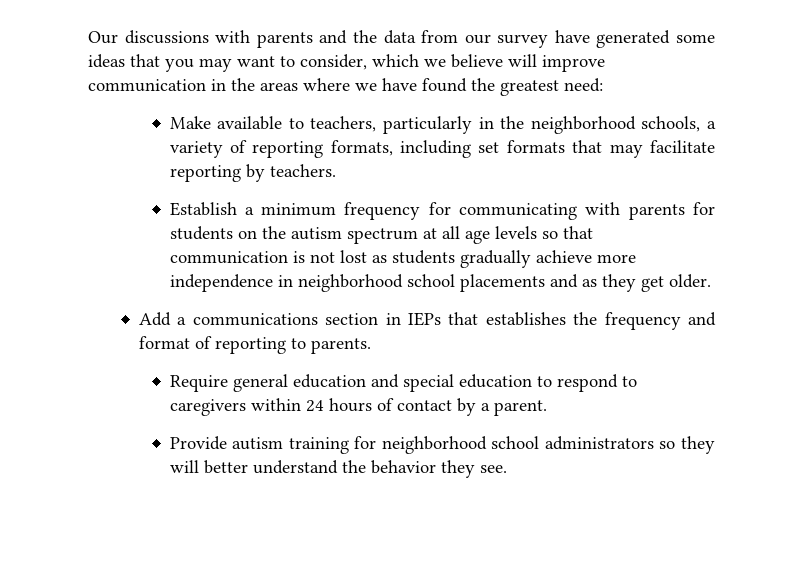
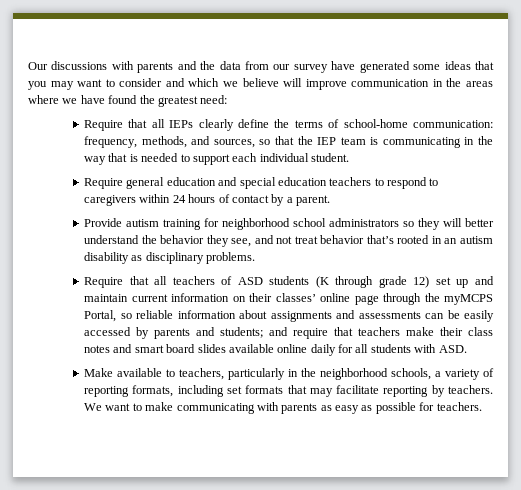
- Our discussions with parents and the data from our survey have generated some ideas that you may want to consider, which we believe will improve communication in the areas where we have found the greatest need:
+ Our discussions with parents and the data from our survey have generated some ideas that you may want to consider and which we believe will improve communication in the areas where we have found the greatest need:
- Make available to teachers, particularly in the neighborhood schools, a variety of reporting formats, including set formats that may facilitate reporting by teachers.
- Establish a minimum frequency for communicating with parents for students on the autism spectrum at all age levels so that communication is not lost as students gradually achieve more independence in neighborhood school placements and as they get older.
- Add a communications section in IEPs that establishes the frequency and format of reporting to parents.
+ Require that all IEPs clearly define the terms of school-home communication: frequency, methods, and sources, so that the IEP team is communicating in the way that is needed to support each individual student.
- Require general education and special education to respond to caregivers within 24 hours of contact by a parent.
+ Require general education and special education teachers to respond to caregivers within 24 hours of contact by a parent.
- Provide autism training for neighborhood school administrators so they will better understand the behavior they see.
+ Provide autism training for neighborhood school administrators so they will better understand the behavior they see, and not treat behavior that’s rooted in an autism disability as disciplinary problems.
+ Require that all teachers of ASD students (K through grade 12) set up and maintain current information on their classes’ online page through the myMCPS Portal, so reliable information about assignments and assessments can be easily accessed by parents and students; and require that teachers make their class notes and smart board slides available online daily for all students with ASD.
+ Make available to teachers, particularly in the neighborhood schools, a variety of reporting formats, including set formats that may facilitate reporting by teachers. We want to make communicating with parents as easy as possible for teachers.

